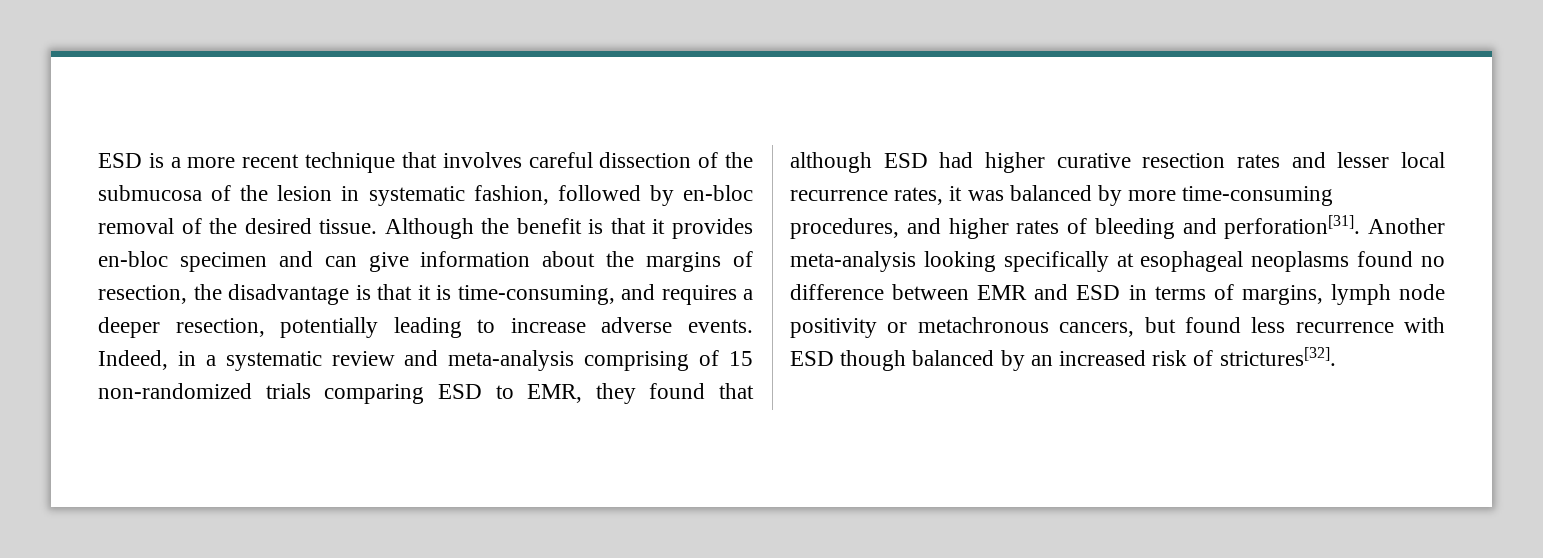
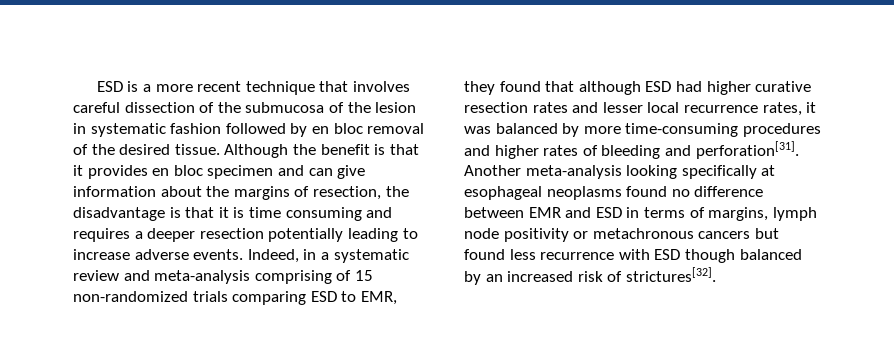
- ESD is a more recent technique that involves careful dissection of the submucosa of the lesion in systematic fashion, followed by en-bloc removal of the desired tissue.
+ ESD is a more recent technique that involves careful dissection of the submucosa of the lesion in systematic fashion followed by en bloc removal of the desired tissue.
- Although the benefit is that it provides en-bloc specimen and can give information about the margins of resection, the disadvantage is that it is time-consuming, and requires a deeper resection, potentially leading to increase adverse events.
+ Although the benefit is that it provides en bloc specimen and can give information about the margins of resection, the disadvantage is that it is time consuming and requires a deeper resection potentially leading to increase adverse events.
- Indeed, in a systematic review and meta-analysis comprising of 15 non-randomized trials comparing ESD to EMR, they found that although ESD had higher curative resection rates and lesser local recurrence rates, it was balanced by more time-consuming procedures, and higher rates of bleeding and perforation[31].
+ Indeed, in a systematic review and meta-analysis comprising of 15 non-randomized trials comparing ESD to EMR, they found that although ESD had higher curative resection rates and lesser local recurrence rates, it was balanced by more time-consuming procedures and higher rates of bleeding and perforation[31].
- Another meta-analysis looking specifically at esophageal neoplasms found no difference between EMR and ESD in terms of margins, lymph node positivity or metachronous cancers, but found less recurrence with ESD though balanced by an increased risk of strictures[32].
+ Another meta-analysis looking specifically at esophageal neoplasms found no difference between EMR and ESD in terms of margins, lymph node positivity or metachronous cancers but found less recurrence with ESD though balanced by an increased risk of strictures[32].

